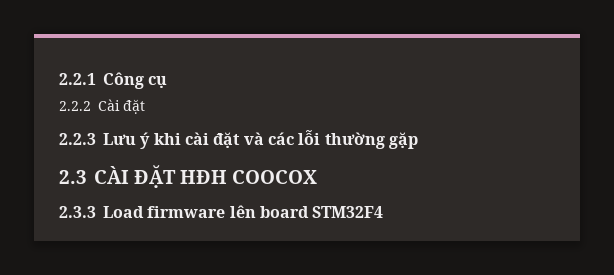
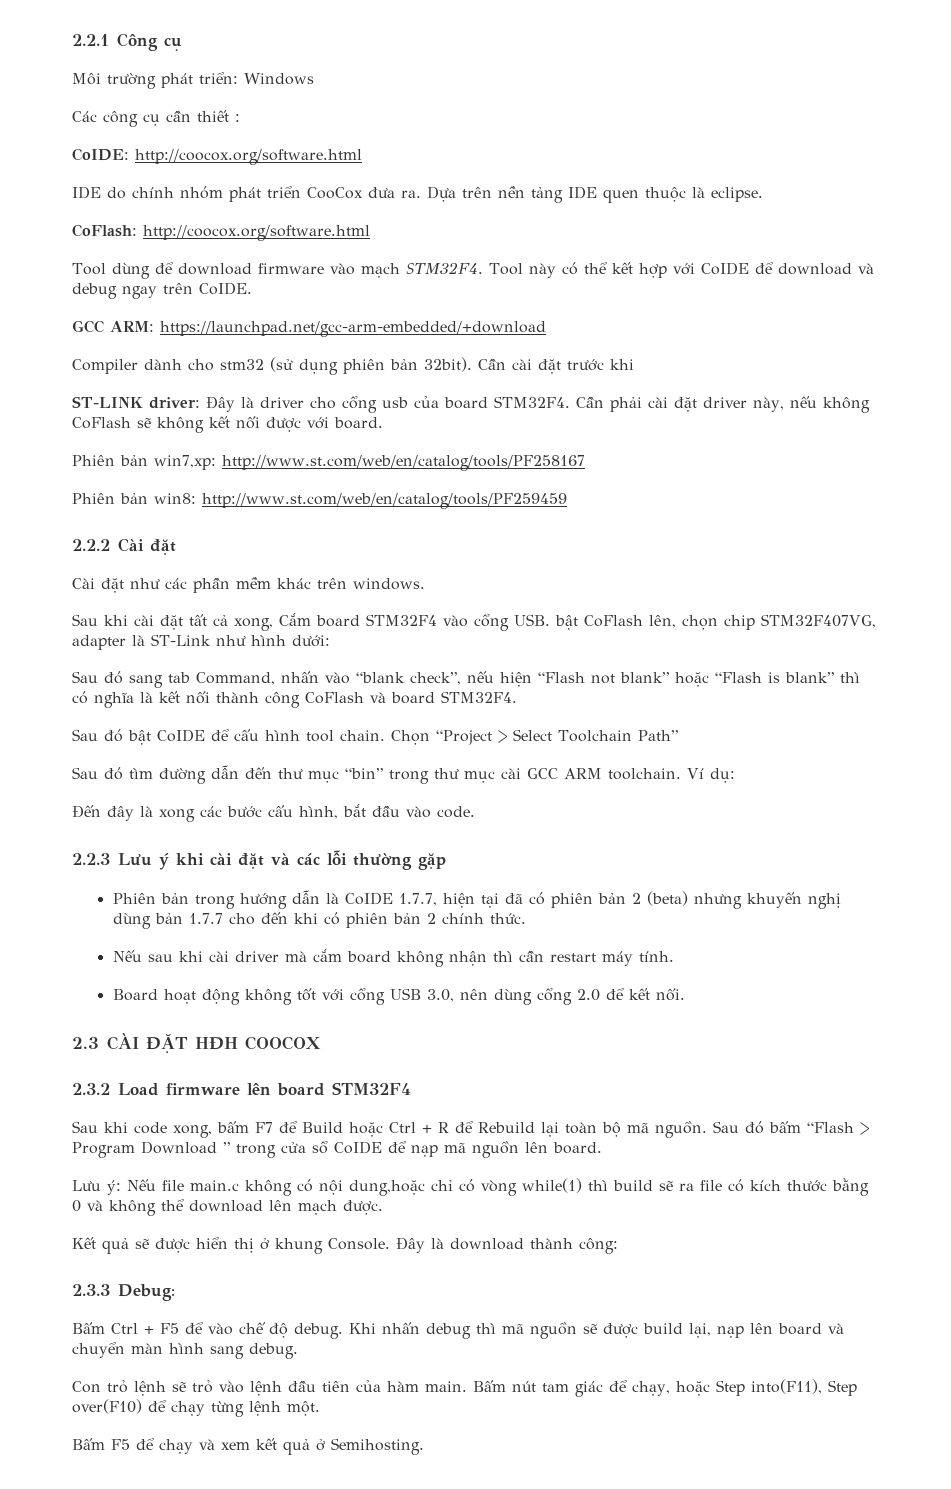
+ Môi trường phát triển: Windows
+ Các công cụ cần thiết :
+ CoIDE: http://coocox.org/software.html
+ IDE do chính nhóm phát triển CooCox đưa ra. Dựa trên nền tảng IDE quen thuộc là eclipse.
+ CoFlash: http://coocox.org/software.html
+ Tool dùng để download firmware vào mạch STM32F4. Tool này có thể kết hợp với CoIDE để download và debug ngay trên CoIDE.
+ GCC ARM: https://launchpad.net/gcc-arm-embedded/+download
+ Compiler dành cho stm32 (sử dụng phiên bản 32bit). Cần cài đặt trước khi
+ ST-LINK driver: Đây là driver cho cổng usb của board STM32F4. Cần phải cài đặt driver này, nếu không CoFlash sẽ không kết nối được với board.
+ Phiên bản win7,xp: http://www.st.com/web/en/catalog/tools/PF258167
+ Phiên bản win8: http://www.st.com/web/en/catalog/tools/PF259459
  2.2.2 Cài đặt
+ Cài đặt như các phần mềm khác trên windows.
+ Sau khi cài đặt tất cả xong, Cắm board STM32F4 vào cổng USB. bật CoFlash lên, chọn chip STM32F407VG, adapter là ST-Link như hình dưới:
+ Sau đó sang tab Command, nhấn vào “blank check”, nếu hiện “Flash not blank” hoặc “Flash is blank” thì có nghĩa là kết nối thành công CoFlash và board STM32F4.
+ Sau đó bật CoIDE để cấu hình tool chain. Chọn “Project > Select Toolchain Path”
+ Sau đó tìm đường dẫn đến thư mục “bin” trong thư mục cài GCC ARM toolchain. Ví dụ:
+ Đến đây là xong các bước cấu hình, bắt đầu vào code.
+ Phiên bản trong hướng dẫn là CoIDE 1.7.7, hiện tại đã có phiên bản 2 (beta) nhưng khuyến nghị dùng bản 1.7.7 cho đến khi có phiên bản 2 chính thức.
+ Nếu sau khi cài driver mà cắm board không nhận thì cần restart máy tính.
+ Board hoạt động không tốt với cổng USB 3.0, nên dùng cổng 2.0 để kết nối.
- 2.3.3 Load firmware lên board STM32F4
+ 2.3.2 Load firmware lên board STM32F4
+ Sau khi code xong, bấm F7 để Build hoặc Ctrl + R để Rebuild lại toàn bộ mã nguồn. Sau đó bấm “Flash > Program Download ” trong cửa sổ CoIDE để nạp mã nguồn lên board.
+ Lưu ý: Nếu file main.c không có nội dung,hoặc chỉ có vòng while(1) thì build sẽ ra file có kích thước bằng 0 và không thể download lên mạch được.
+ Kết quả sẽ được hiển thị ở khung Console. Đây là download thành công:
+ 2.3.3 Debug:
+ Bấm Ctrl + F5 để vào chế độ debug. Khi nhấn debug thì mã nguồn sẽ được build lại, nạp lên board và chuyển màn hình sang debug.
+ Con trỏ lệnh sẽ trỏ vào lệnh đầu tiên của hàm main. Bấm nút tam giác để chạy, hoặc Step into(F11), Step over(F10) để chạy từng lệnh một.
+ Bấm F5 để chạy và xem kết quả ở Semihosting.

